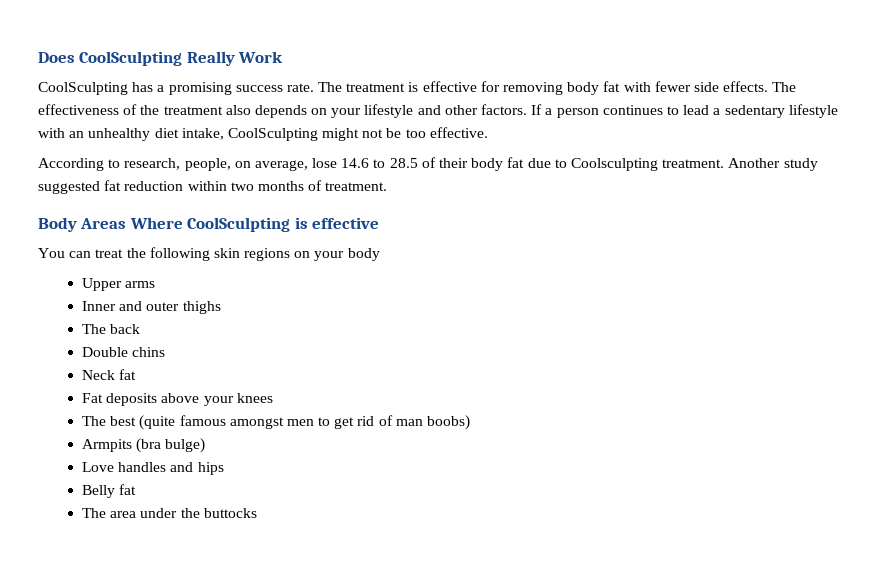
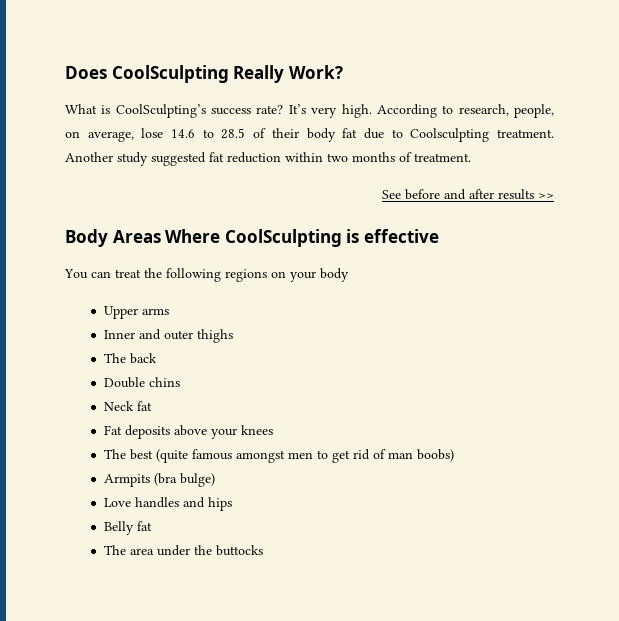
- Does CoolSculpting Really Work
- CoolSculpting has a promising success rate. The treatment is effective for removing body fat with fewer side effects. The effectiveness of the treatment also depends on your lifestyle and other factors. If a person continues to lead a sedentary lifestyle with an unhealthy diet intake, CoolSculpting might not be too effective.
- According to research, people, on average, lose 14.6 to 28.5 of their body fat due to Coolsculpting treatment.
+ Does CoolSculpting Really Work?
+ What is CoolSculpting’s success rate? It’s very high. According to research, people, on average, lose 14.6 to 28.5 of their body fat due to Coolsculpting treatment.
+ See before and after results >>
- You can treat the following skin regions on your body
+ You can treat the following regions on your body

